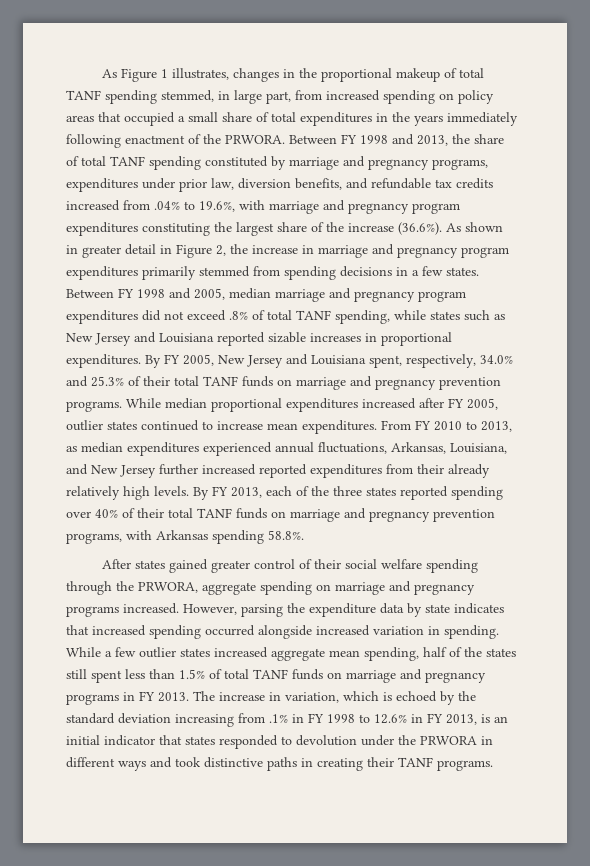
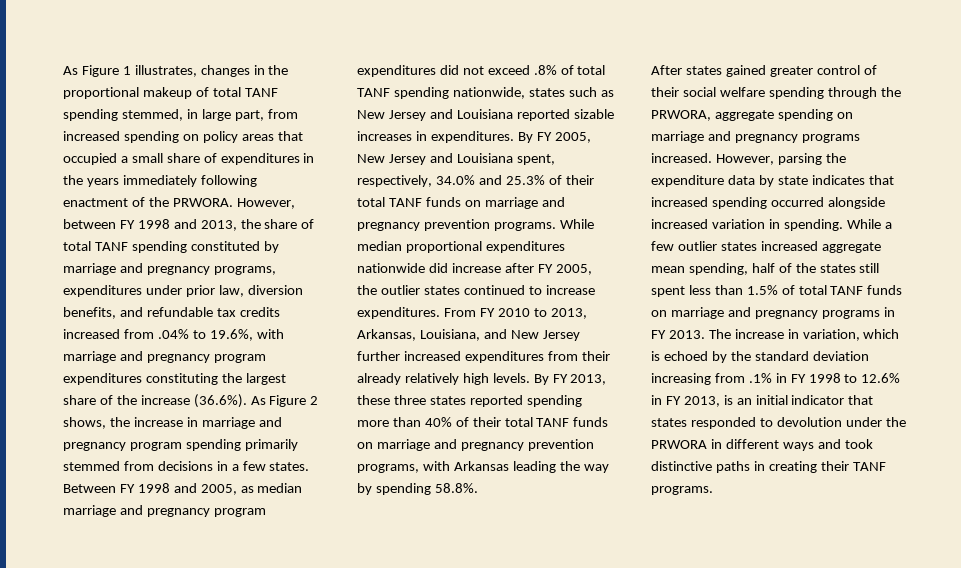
- As Figure 1 illustrates, changes in the proportional makeup of total TANF spending stemmed, in large part, from increased spending on policy areas that occupied a small share of total expenditures in the years immediately following enactment of the PRWORA.
+ As Figure 1 illustrates, changes in the proportional makeup of total TANF spending stemmed, in large part, from increased spending on policy areas that occupied a small share of expenditures in the years immediately following enactment of the PRWORA.
- Between FY 1998 and 2013, the share of total TANF spending constituted by marriage and pregnancy programs, expenditures under prior law, diversion benefits, and refundable tax credits increased from .04% to 19.6%, with marriage and pregnancy program expenditures constituting the largest share of the increase (36.6%). As shown in greater detail in Figure 2, the increase in marriage and pregnancy program expenditures primarily stemmed from spending decisions in a few states.
+ However, between FY 1998 and 2013, the share of total TANF spending constituted by marriage and pregnancy programs, expenditures under prior law, diversion benefits, and refundable tax credits increased from .04% to 19.6%, with marriage and pregnancy program expenditures constituting the largest share of the increase (36.6%). As Figure 2 shows, the increase in marriage and pregnancy program spending primarily stemmed from decisions in a few states.
- Between FY 1998 and 2005, median marriage and pregnancy program expenditures did not exceed .8% of total TANF spending, while states such as New Jersey and Louisiana reported sizable increases in proportional expenditures.
+ Between FY 1998 and 2005, as median marriage and pregnancy program expenditures did not exceed .8% of total TANF spending nationwide, states such as New Jersey and Louisiana reported sizable increases in expenditures.
- While median proportional expenditures increased after FY 2005, outlier states continued to increase mean expenditures.
+ While median proportional expenditures nationwide did increase after FY 2005, the outlier states continued to increase expenditures.
- From FY 2010 to 2013, as median expenditures experienced annual fluctuations, Arkansas, Louisiana, and New Jersey further increased reported expenditures from their already relatively high levels.
+ From FY 2010 to 2013, Arkansas, Louisiana, and New Jersey further increased expenditures from their already relatively high levels.
- By FY 2013, each of the three states reported spending over 40% of their total TANF funds on marriage and pregnancy prevention programs, with Arkansas spending 58.8%.
+ By FY 2013, these three states reported spending more than 40% of their total TANF funds on marriage and pregnancy prevention programs, with Arkansas leading the way by spending 58.8%.

